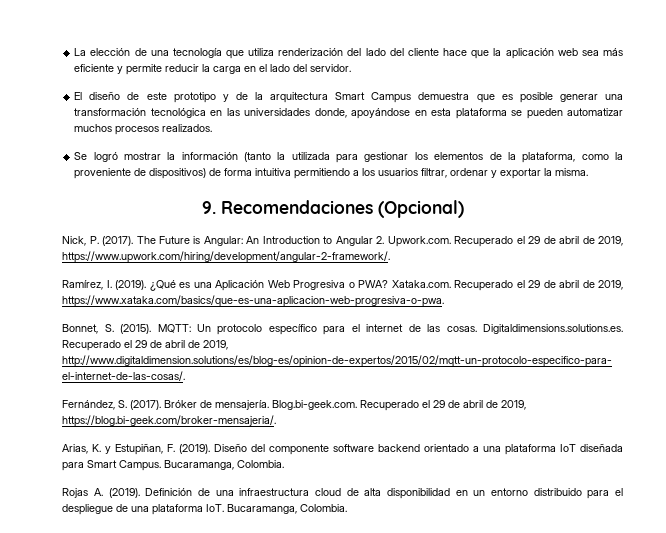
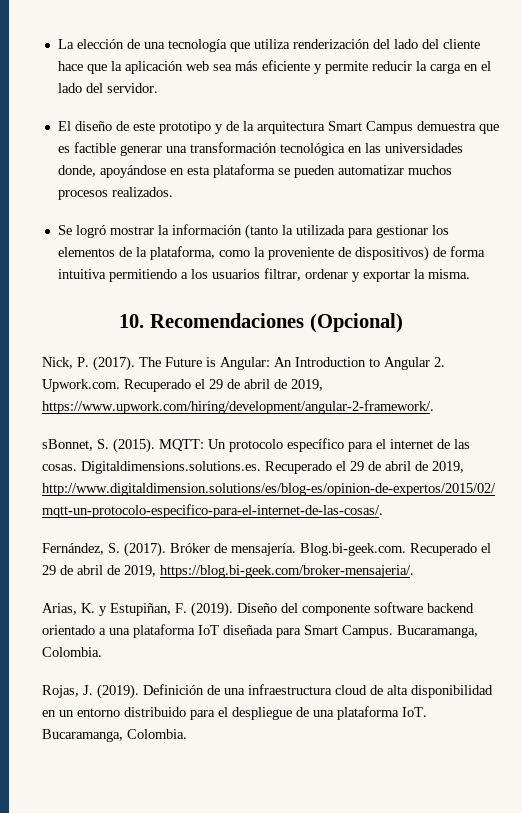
- El diseño de este prototipo y de la arquitectura Smart Campus demuestra que es posible generar una transformación tecnológica en las universidades donde, apoyándose en esta plataforma se pueden automatizar muchos procesos realizados.
+ El diseño de este prototipo y de la arquitectura Smart Campus demuestra que es factible generar una transformación tecnológica en las universidades donde, apoyándose en esta plataforma se pueden automatizar muchos procesos realizados.
- 9. Recomendaciones (Opcional)
+ 10. Recomendaciones (Opcional)
- Ramírez, I. (2019). ¿Qué es una Aplicación Web Progresiva o PWA? Xataka.com. Recuperado el 29 de abril de 2019, https://www.xataka.com/basics/que-es-una-aplicacion-web-progresiva-o-pwa.
- Bonnet, S. (2015).
+ sBonnet, S. (2015).
- Rojas A. (2019).
+ Rojas, J. (2019).

